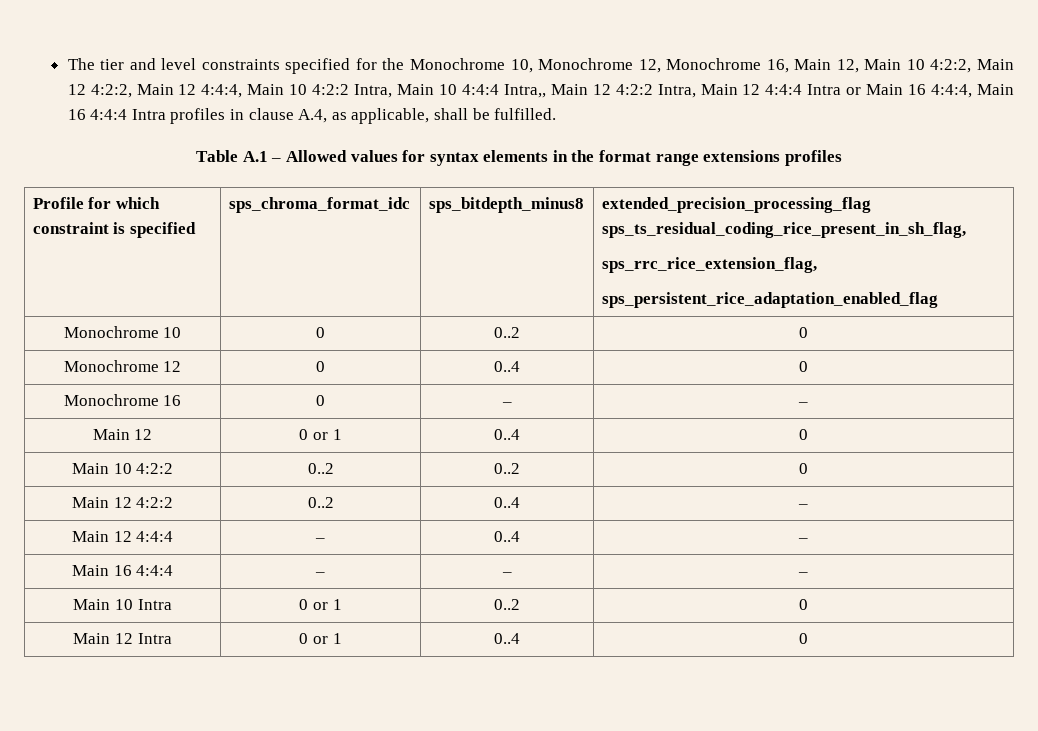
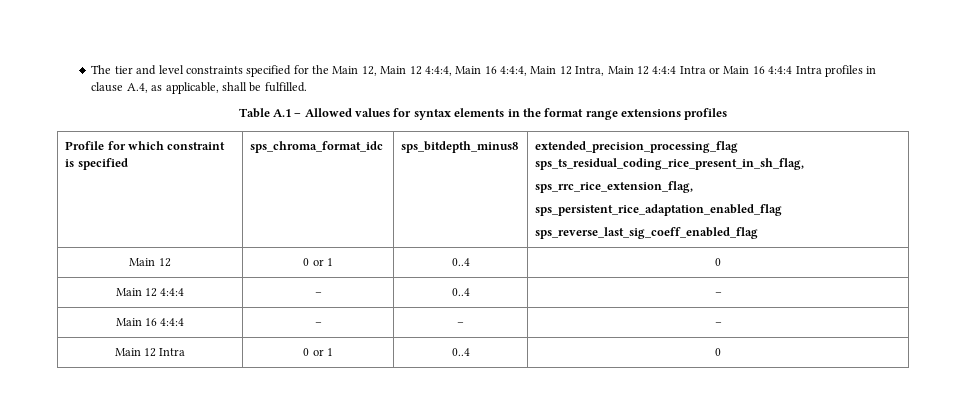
- The tier and level constraints specified for the Monochrome 10, Monochrome 12, Monochrome 16, Main 12, Main 10 4:2:2, Main 12 4:2:2, Main 12 4:4:4, Main 10 4:2:2 Intra, Main 10 4:4:4 Intra,, Main 12 4:2:2 Intra, Main 12 4:4:4 Intra or Main 16 4:4:4, Main 16 4:4:4 Intra profiles in clause A.4, as applicable, shall be fulfilled.
+ The tier and level constraints specified for the Main 12, Main 12 4:4:4, Main 16 4:4:4, Main 12 Intra, Main 12 4:4:4 Intra or Main 16 4:4:4 Intra profiles in clause A.4, as applicable, shall be fulfilled.
  Profile for which constraint is specified | sps_chroma_format_idc | sps_bitdepth_minus8 | extended_precision_processing_flag sps_ts_residual_coding_rice_present_in_sh_flag,
  sps_rrc_rice_extension_flag,
  sps_persistent_rice_adaptation_enabled_flag
- Monochrome 10 | 0 | 0..2 | 0
- Monochrome 12 | 0 | 0..4 | 0
- Monochrome 16 | 0 | – | –
+ sps_reverse_last_sig_coeff_enabled_flag
- Main 10 4:2:2 | 0..2 | 0..2 | 0
- Main 12 4:2:2 | 0..2 | 0..4 | –
- Main 10 Intra | 0 or 1 | 0..2 | 0

